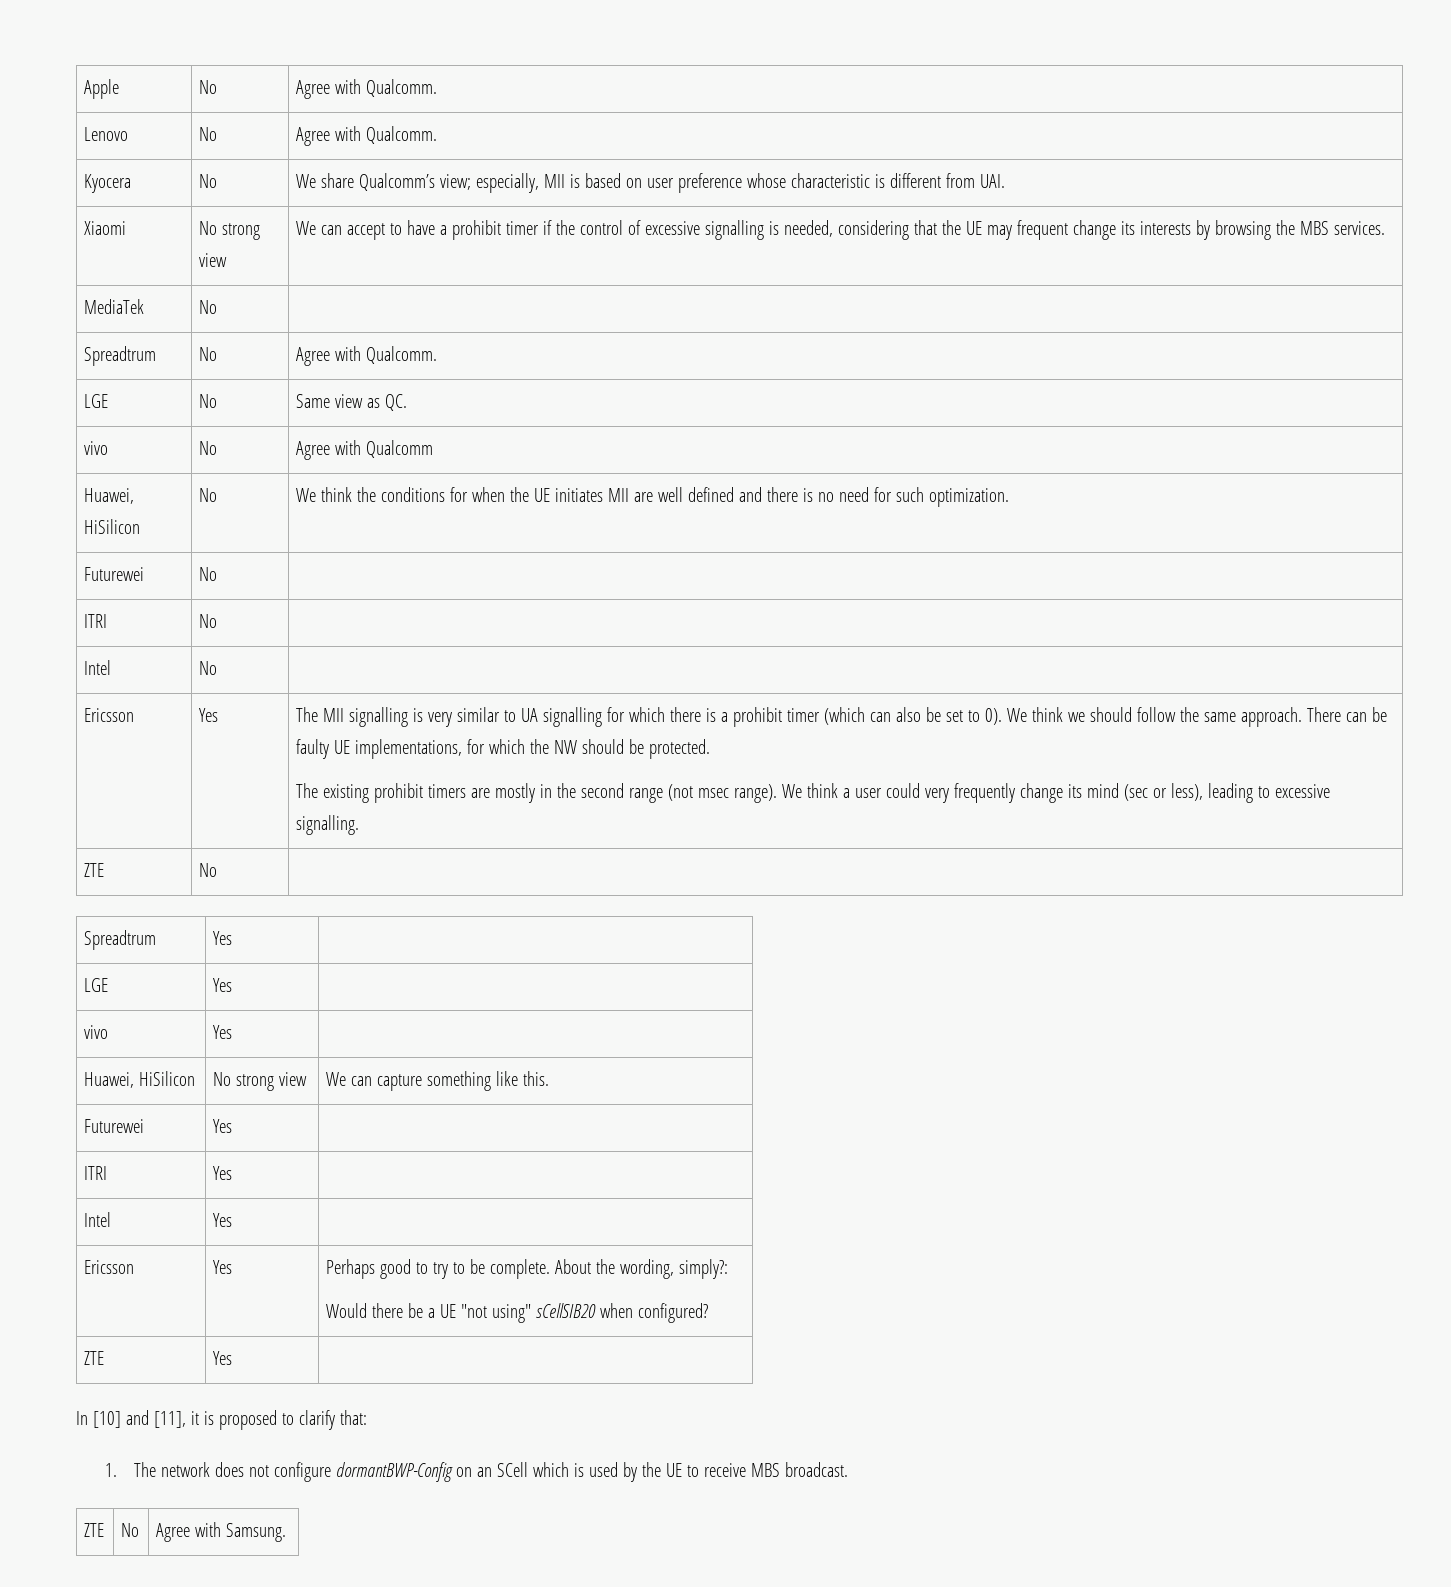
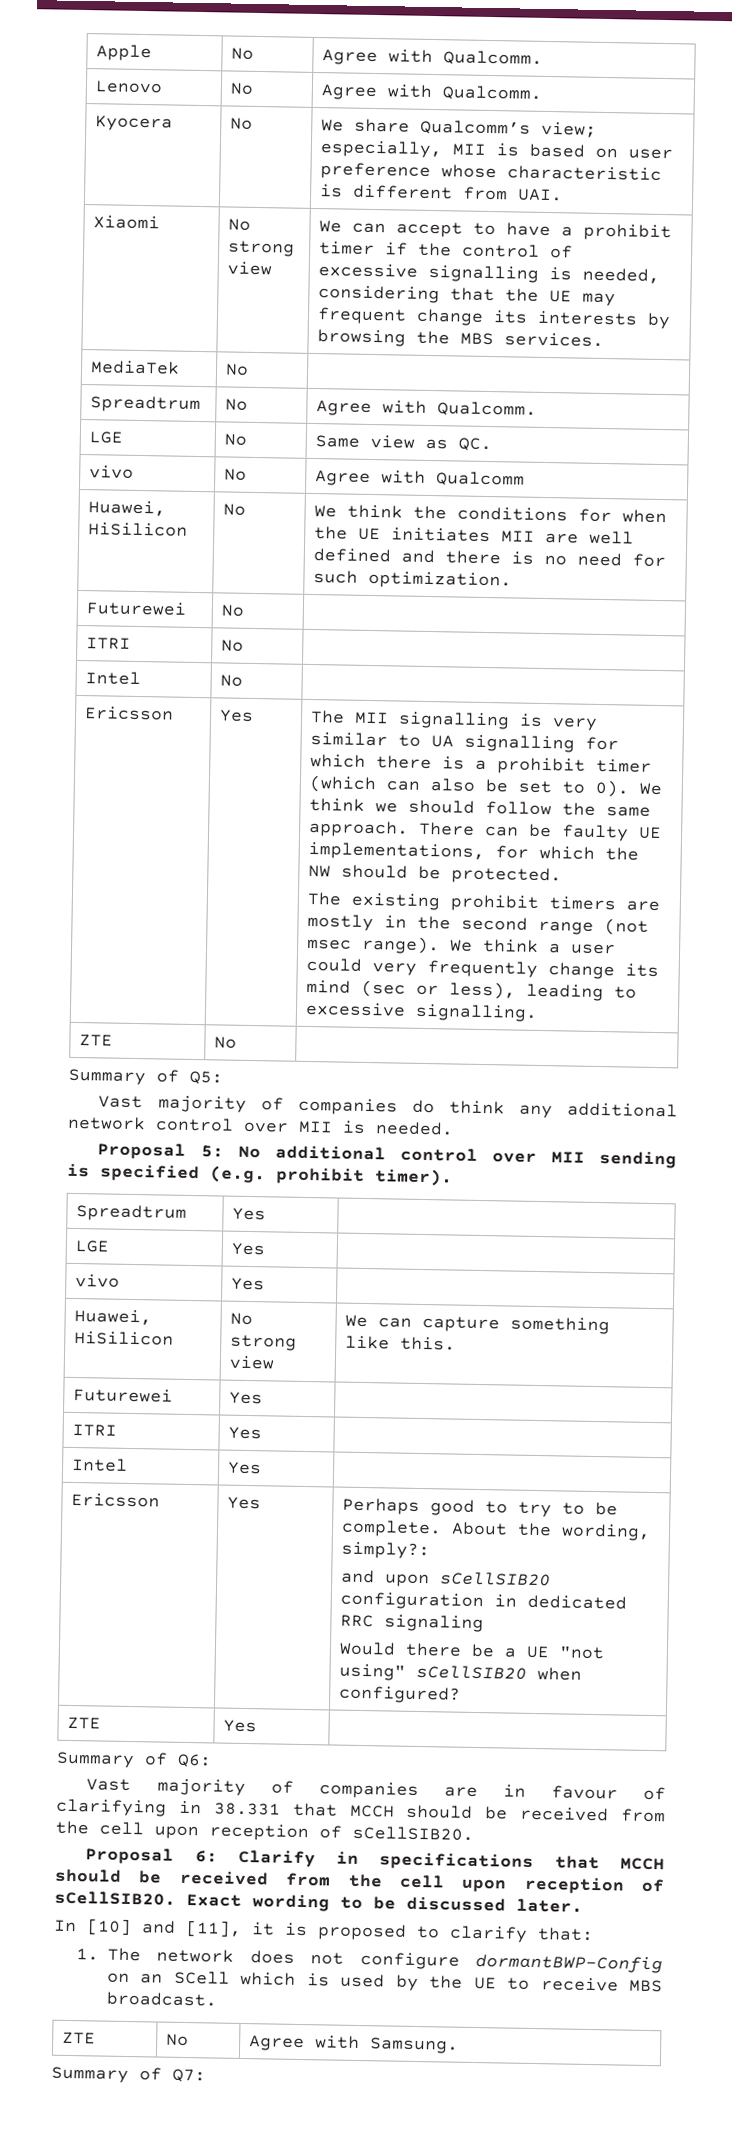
+ Summary of Q5:
+ Vast majority of companies do think any additional network control over MII is needed.
+ Proposal 5: No additional control over MII sending is specified (e.g. prohibit timer).
  Ericsson | Yes | Perhaps good to try to be complete. About the wording, simply?:
+ and upon sCellSIB20 configuration in dedicated RRC signaling
+ Summary of Q6:
+ Vast majority of companies are in favour of clarifying in 38.331 that MCCH should be received from the cell upon reception of sCellSIB20.
+ Proposal 6: Clarify in specifications that MCCH should be received from the cell upon reception of sCellSIB20. Exact wording to be discussed later.
+ Summary of Q7:

